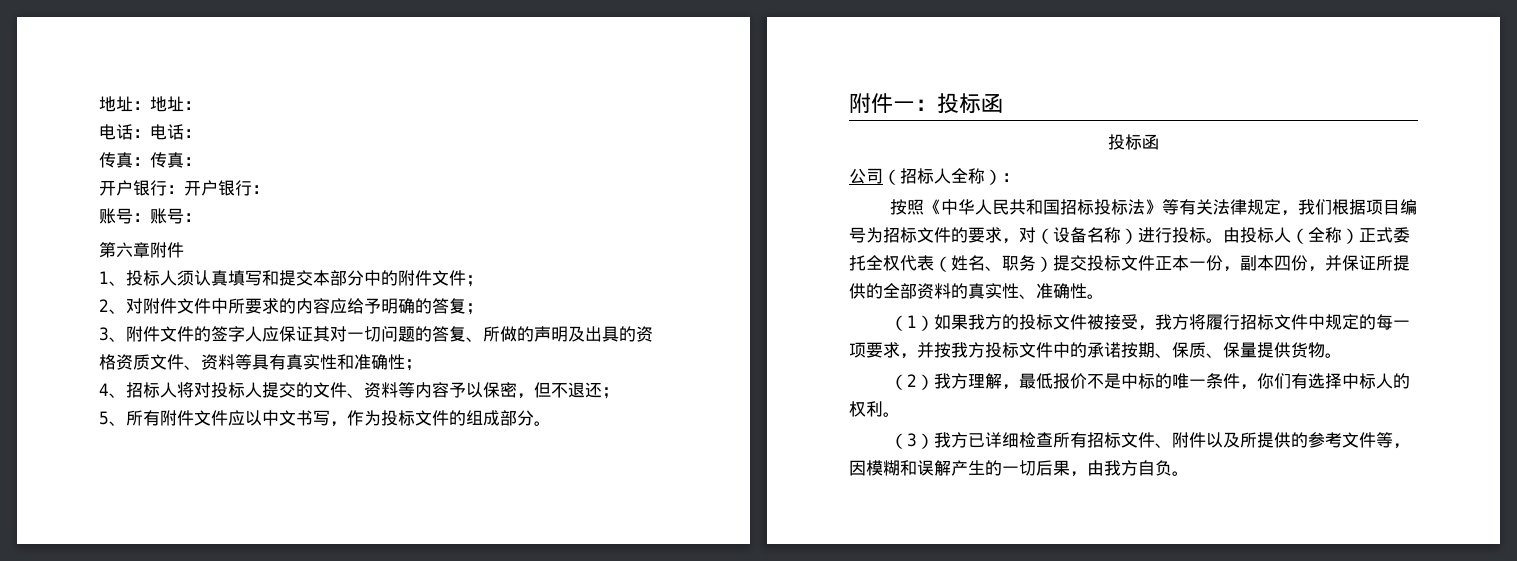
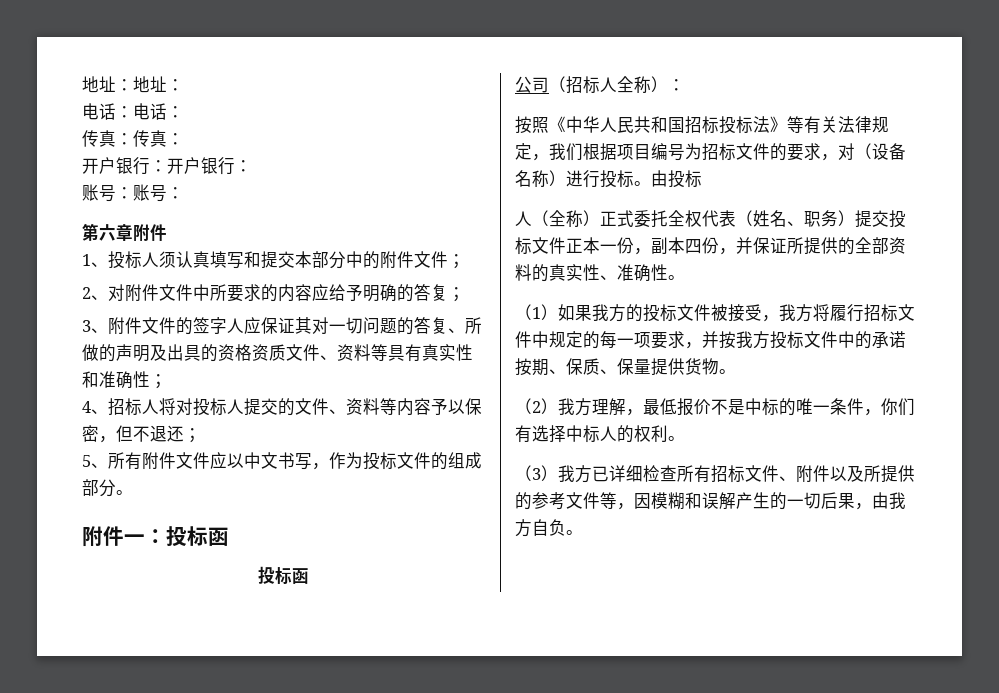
- 由投标人（全称）正式委托全权代表（姓名、职务）提交投标文件正本一份，副本四份，并保证所提供的全部资料的真实性、准确性。
+ 由投标
+ 人（全称）正式委托全权代表（姓名、职务）提交投标文件正本一份，副本四份，并保证所提供的全部资料的真实性、准确性。

